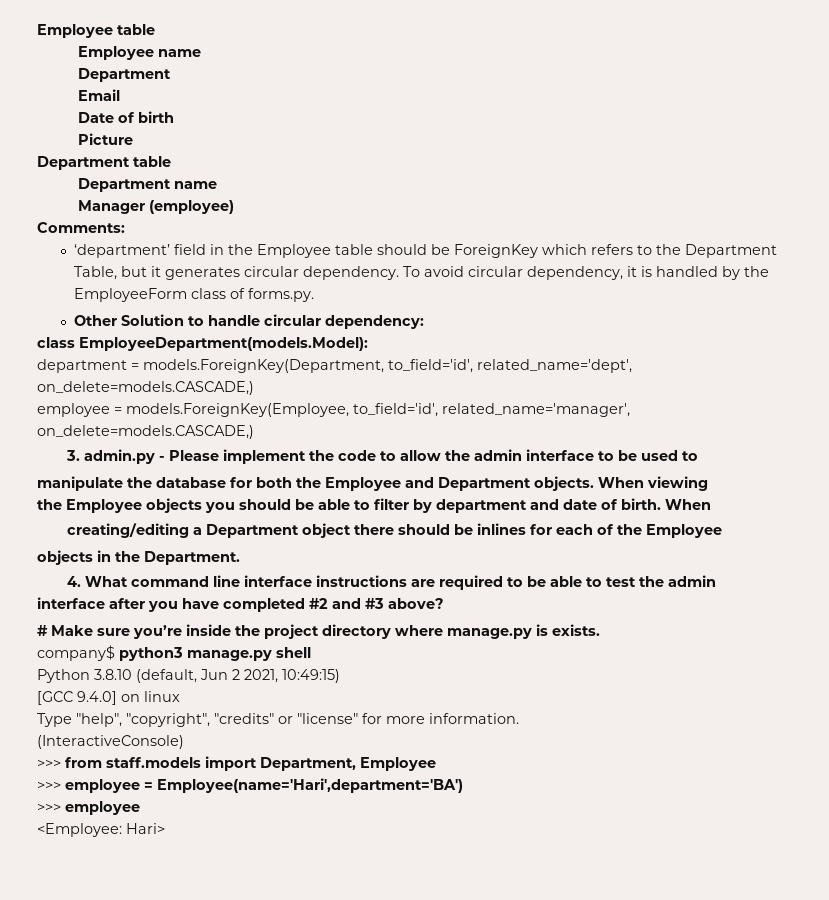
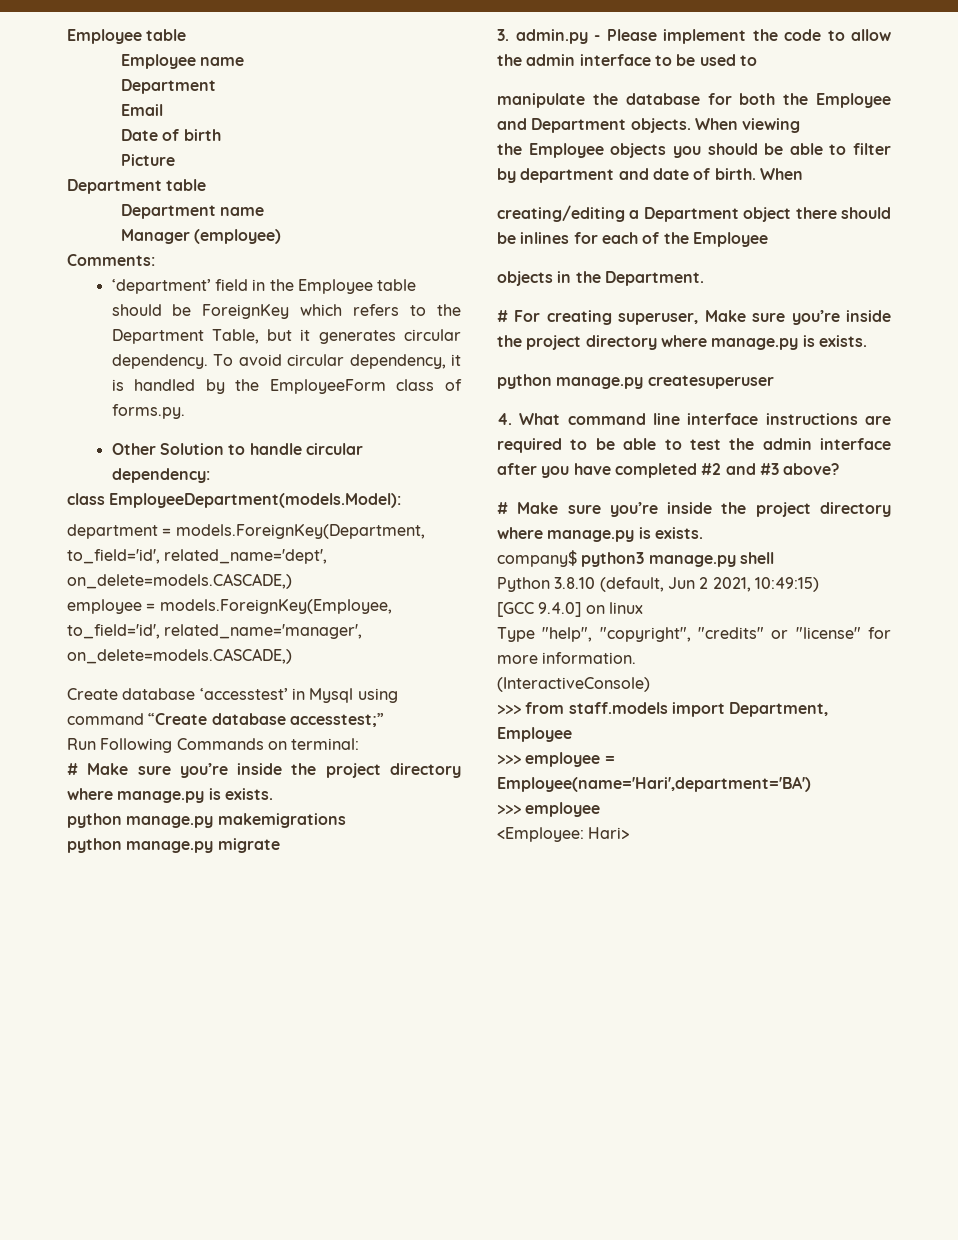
+ Create database ‘accesstest’ in Mysql using command “Create database accesstest;”
+ Run Following Commands on terminal:
+ # Make sure you’re inside the project directory where manage.py is exists.
+ python manage.py makemigrations
+ python manage.py migrate
+ # For creating superuser, Make sure you’re inside the project directory where manage.py is exists.
+ python manage.py createsuperuser

